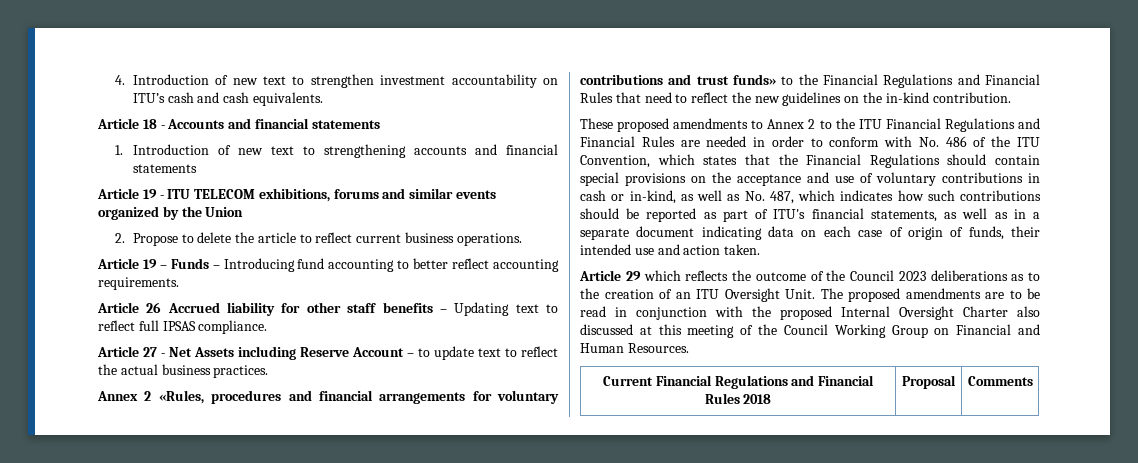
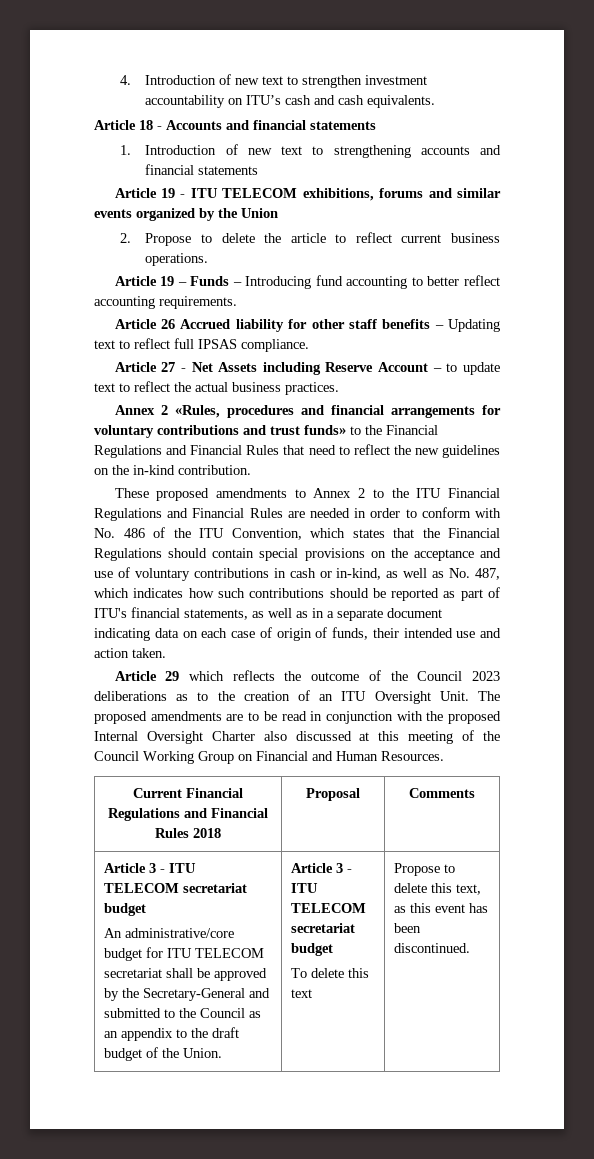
  Current Financial Regulations and Financial Rules 2018 | Proposal | Comments
+ Article 3 - ITU TELECOM secretariat budget
+ An administrative/core budget for ITU TELECOM secretariat shall be approved by the Secretary-General and submitted to the Council as an appendix to the draft budget of the Union. | Article 3 - ITU TELECOM secretariat budget
+ To delete this text | Propose to delete this text, as this event has been discontinued.

